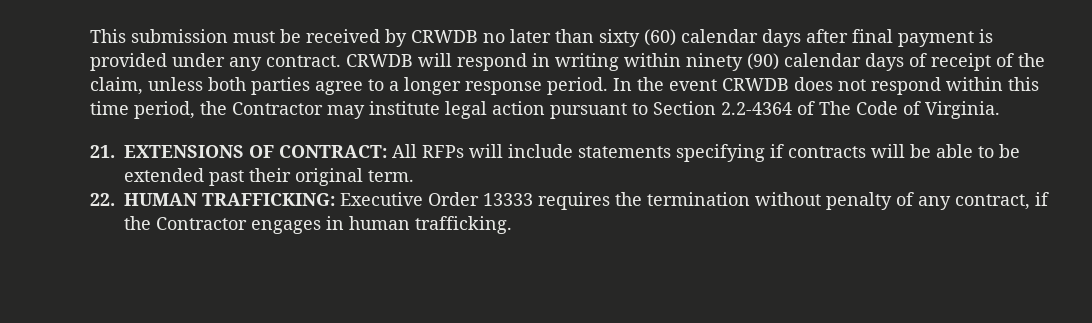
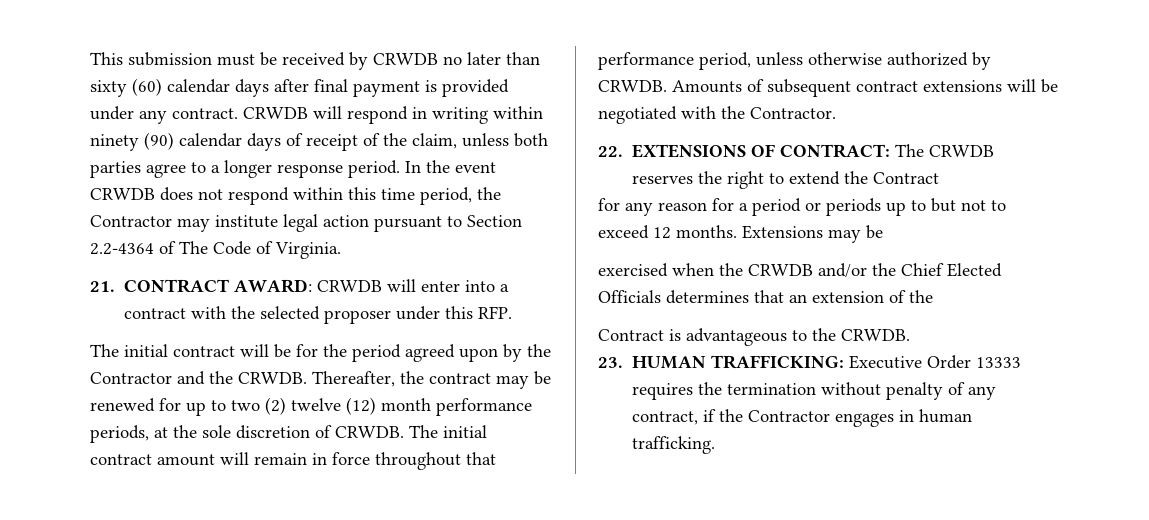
- 21. EXTENSIONS OF CONTRACT: All RFPs will include statements specifying if contracts will be able to be extended past their original term.
- 22. HUMAN TRAFFICKING: Executive Order 13333 requires the termination without penalty of any contract, if the Contractor engages in human trafficking.
+ 21. CONTRACT AWARD: CRWDB will enter into a contract with the selected proposer under this RFP.
+ The initial contract will be for the period agreed upon by the Contractor and the CRWDB. Thereafter, the contract may be renewed for up to two (2) twelve (12) month performance periods, at the sole discretion of CRWDB. The initial contract amount will remain in force throughout that performance period, unless otherwise authorized by CRWDB. Amounts of subsequent contract extensions will be negotiated with the Contractor.
+ 22. EXTENSIONS OF CONTRACT: The CRWDB reserves the right to extend the Contract
+ for any reason for a period or periods up to but not to exceed 12 months. Extensions may be
+ exercised when the CRWDB and/or the Chief Elected Officials determines that an extension of the
+ Contract is advantageous to the CRWDB.
+ 23. HUMAN TRAFFICKING: Executive Order 13333 requires the termination without penalty of any contract, if the Contractor engages in human trafficking.

